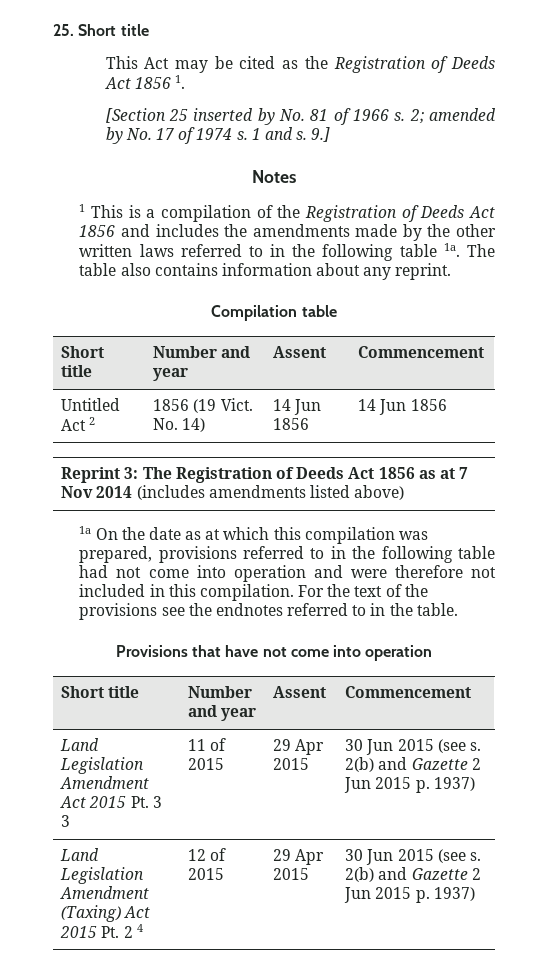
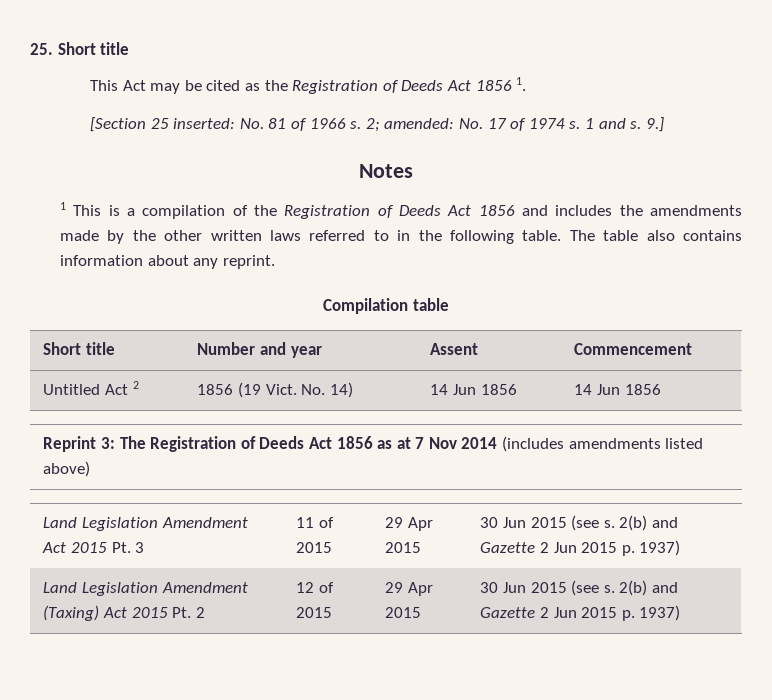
- [Section 25 inserted by No. 81 of 1966 s.
+ [Section 25 inserted: No. 81 of 1966 s.
- 2; amended by No. 17 of 1974 s.
+ 2; amended: No. 17 of 1974 s.
- 1 This is a compilation of the Registration of Deeds Act 1856 and includes the amendments made by the other written laws referred to in the following table 1a.
+ 1 This is a compilation of the Registration of Deeds Act 1856 and includes the amendments made by the other written laws referred to in the following table.
- 1a On the date as at which this compilation was prepared, provisions referred to in the following table had not come into operation and were therefore not included in this compilation. For the text of the provisions see the endnotes referred to in the table.
- Provisions that have not come into operation
- Short title | Number and year | Assent | Commencement
- Land Legislation Amendment Act 2015 Pt. 3 3 | 11 of 2015 | 29 Apr 2015 | 30 Jun 2015 (see s. 2(b) and Gazette 2 Jun 2015 p. 1937)
+ Land Legislation Amendment Act 2015 Pt. 3 | 11 of 2015 | 29 Apr 2015 | 30 Jun 2015 (see s. 2(b) and Gazette 2 Jun 2015 p. 1937)
- Land Legislation Amendment (Taxing) Act 2015 Pt. 2 4 | 12 of 2015 | 29 Apr 2015 | 30 Jun 2015 (see s. 2(b) and Gazette 2 Jun 2015 p. 1937)
+ Land Legislation Amendment (Taxing) Act 2015 Pt. 2 | 12 of 2015 | 29 Apr 2015 | 30 Jun 2015 (see s. 2(b) and Gazette 2 Jun 2015 p. 1937)

